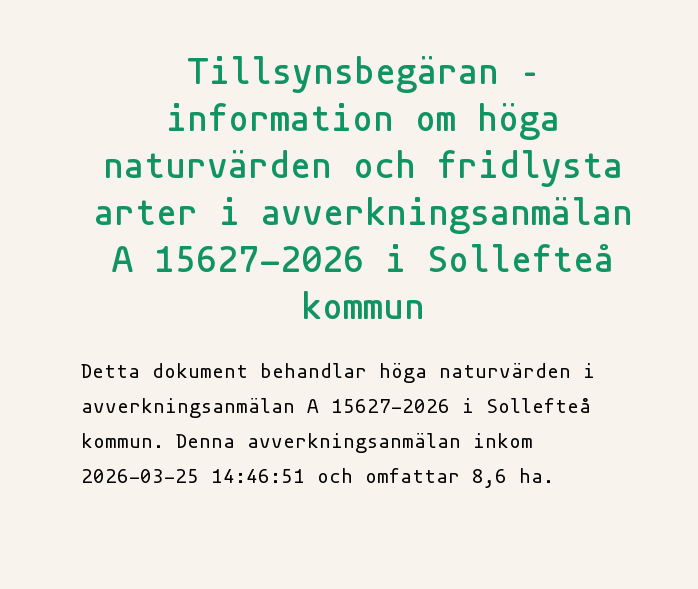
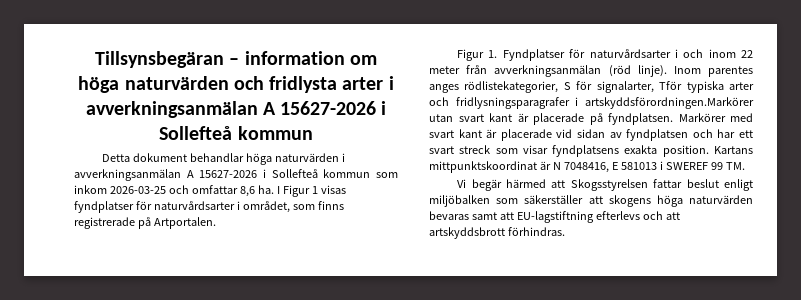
- Detta dokument behandlar höga naturvärden i avverkningsanmälan A 15627-2026 i Sollefteå kommun. Denna avverkningsanmälan inkom 2026-03-25 14:46:51 och omfattar 8,6 ha.
+ Detta dokument behandlar höga naturvärden i avverkningsanmälan A 15627-2026 i Sollefteå kommun som inkom 2026-03-25 och omfattar 8,6 ha.
+ I Figur 1 visas fyndplatser för naturvårdsarter i området, som finns registrerade på Artportalen.
+ Figur 1. Fyndplatser för naturvårdsarter i och inom 22 meter från avverkningsanmälan (röd linje). Inom parentes anges rödlistekategorier, S för signalarter, Tför typiska arter och fridlysningsparagrafer i artskyddsförordningen.Markörer utan svart kant är placerade på fyndplatsen. Markörer med svart kant är placerade vid sidan av fyndplatsen och har ett svart streck som visar fyndplatsens exakta position. Kartans mittpunktskoordinat är N 7048416, E 581013 i SWEREF 99 TM.
+ Vi begär härmed att Skogsstyrelsen fattar beslut enligt miljöbalken som säkerställer att skogens höga naturvärden bevaras samt att EU-lagstiftning efterlevs och att artskyddsbrott förhindras.

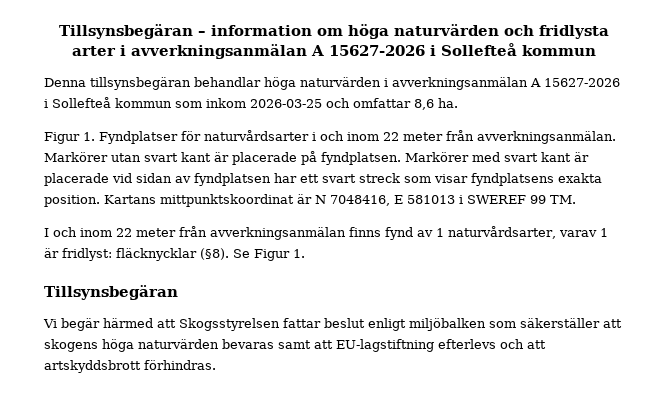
- Detta dokument behandlar höga naturvärden i avverkningsanmälan A 15627-2026 i Sollefteå kommun som inkom 2026-03-25 och omfattar 8,6 ha. I Figur 1 visas fyndplatser för naturvårdsarter i området, som finns registrerade på Artportalen.
+ Denna tillsynsbegäran behandlar höga naturvärden i avverkningsanmälan A 15627-2026 i Sollefteå kommun som inkom 2026-03-25 och omfattar 8,6 ha.
- Figur 1. Fyndplatser för naturvårdsarter i och inom 22 meter från avverkningsanmälan (röd linje). Inom parentes anges rödlistekategorier, S för signalarter, Tför typiska arter och fridlysningsparagrafer i artskyddsförordningen.Markörer utan svart kant är placerade på fyndplatsen.
+ Figur 1. Fyndplatser för naturvårdsarter i och inom 22 meter från avverkningsanmälan. Markörer utan svart kant är placerade på fyndplatsen.
- Markörer med svart kant är placerade vid sidan av fyndplatsen och har ett svart streck som visar fyndplatsens exakta position.
+ Markörer med svart kant är placerade vid sidan av fyndplatsen har ett svart streck som visar fyndplatsens exakta position.
+ I och inom 22 meter från avverkningsanmälan finns fynd av 1 naturvårdsarter, varav 1 är fridlyst: fläcknycklar (§8). Se Figur 1.
+ Tillsynsbegäran

